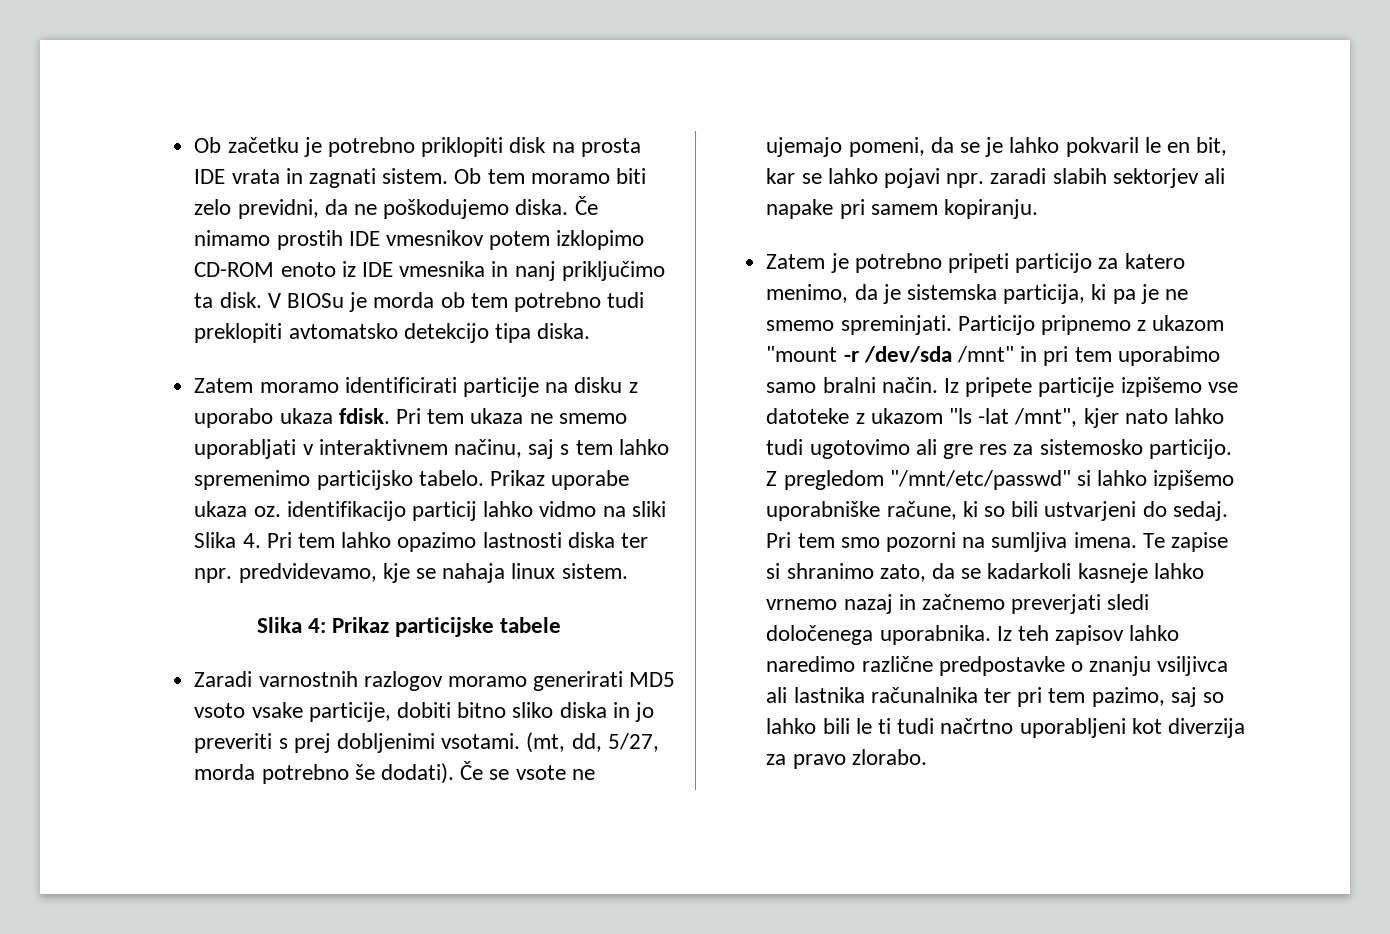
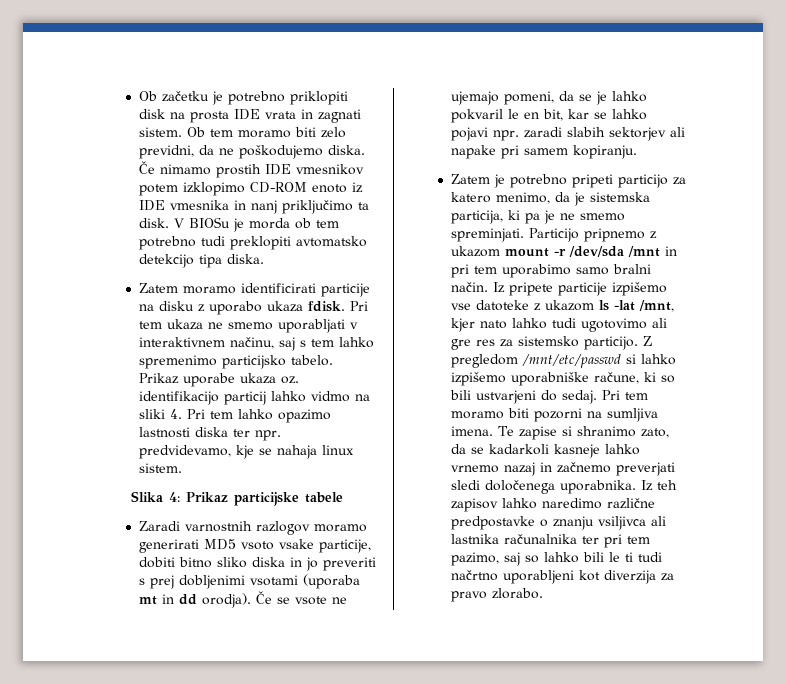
- Prikaz uporabe ukaza oz. identifikacijo particij lahko vidmo na sliki Slika 4. Pri tem lahko opazimo lastnosti diska ter npr. predvidevamo, kje se nahaja linux sistem.
+ Prikaz uporabe ukaza oz. identifikacijo particij lahko vidmo na sliki 4. Pri tem lahko opazimo lastnosti diska ter npr. predvidevamo, kje se nahaja linux sistem.
- Zaradi varnostnih razlogov moramo generirati MD5 vsoto vsake particije, dobiti bitno sliko diska in jo preveriti s prej dobljenimi vsotami. (mt, dd, 5/27, morda potrebno še dodati).
+ Zaradi varnostnih razlogov moramo generirati MD5 vsoto vsake particije, dobiti bitno sliko diska in jo preveriti s prej dobljenimi vsotami (uporaba mt in dd orodja).
- Particijo pripnemo z ukazom "mount -r /dev/sda /mnt" in pri tem uporabimo samo bralni način.
+ Particijo pripnemo z ukazom mount -r /dev/sda /mnt in pri tem uporabimo samo bralni način.
- Iz pripete particije izpišemo vse datoteke z ukazom "ls -lat /mnt", kjer nato lahko tudi ugotovimo ali gre res za sistemosko particijo.
+ Iz pripete particije izpišemo vse datoteke z ukazom ls -lat /mnt, kjer nato lahko tudi ugotovimo ali gre res za sistemsko particijo.
- Z pregledom "/mnt/etc/passwd" si lahko izpišemo uporabniške račune, ki so bili ustvarjeni do sedaj.
+ Z pregledom /mnt/etc/passwd si lahko izpišemo uporabniške račune, ki so bili ustvarjeni do sedaj.
- Pri tem smo pozorni na sumljiva imena.
+ Pri tem moramo biti pozorni na sumljiva imena.

